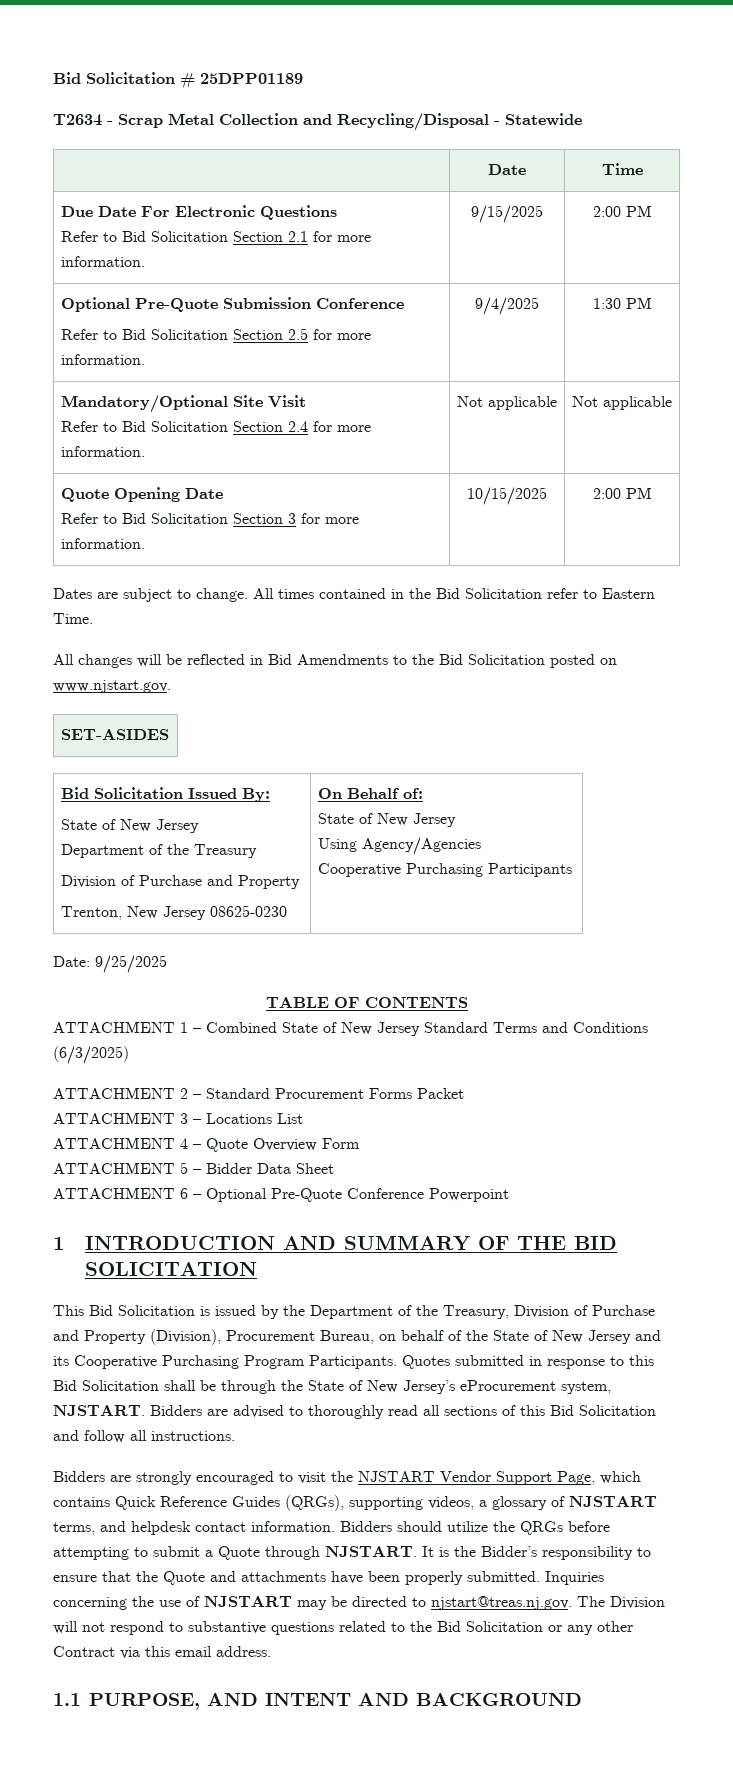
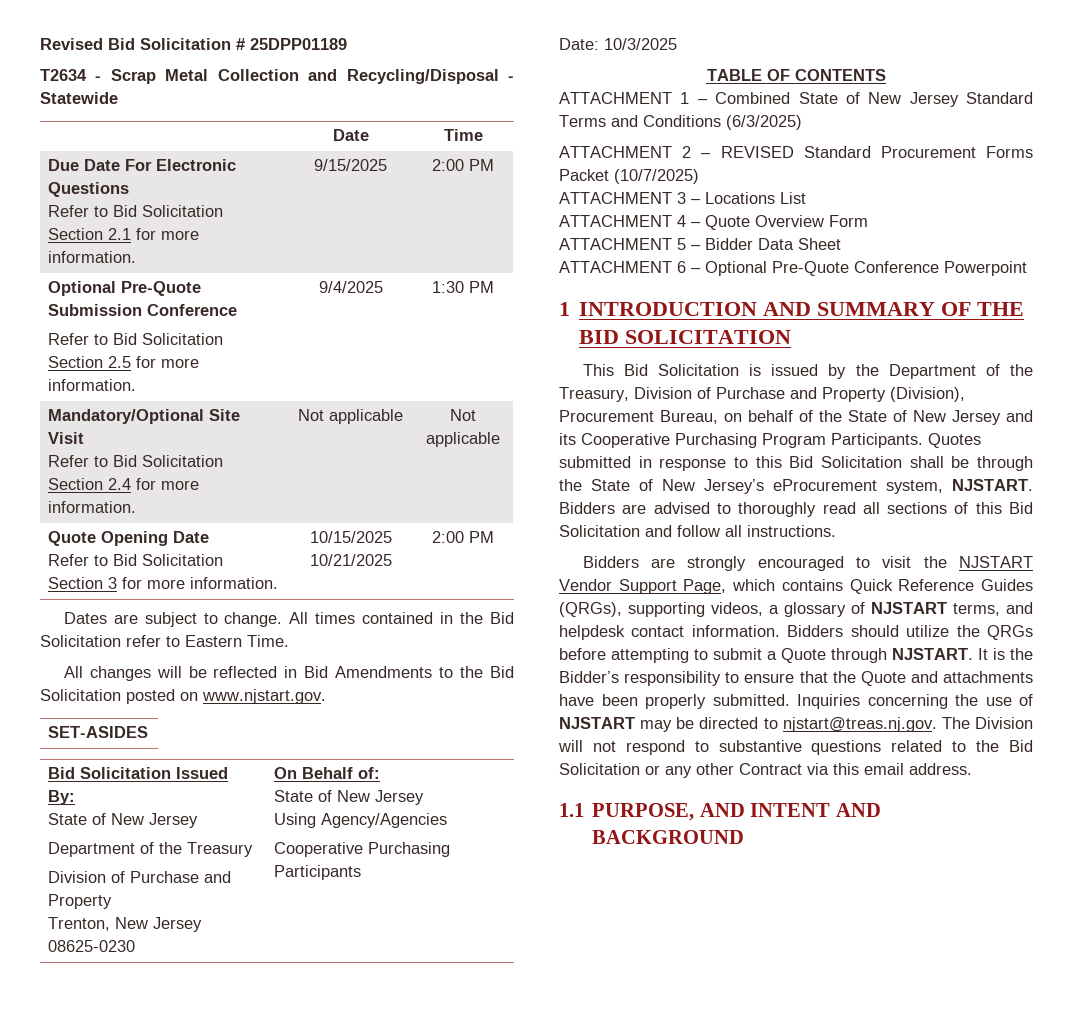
- Bid Solicitation # 25DPP01189
+ Revised Bid Solicitation # 25DPP01189
  Quote Opening Date
- Refer to Bid Solicitation Section 3 for more information. | 10/15/2025 | 2:00 PM
+ Refer to Bid Solicitation Section 3 for more information. | 10/15/2025 10/21/2025 | 2:00 PM
- Date: 9/25/2025
+ Date: 10/3/2025
- ATTACHMENT 2 – Standard Procurement Forms Packet
+ ATTACHMENT 2 – REVISED Standard Procurement Forms Packet (10/7/2025)

